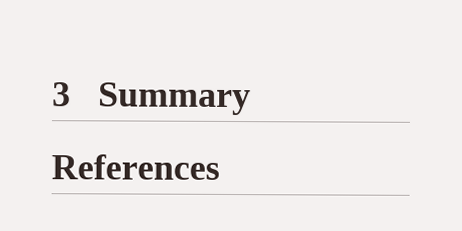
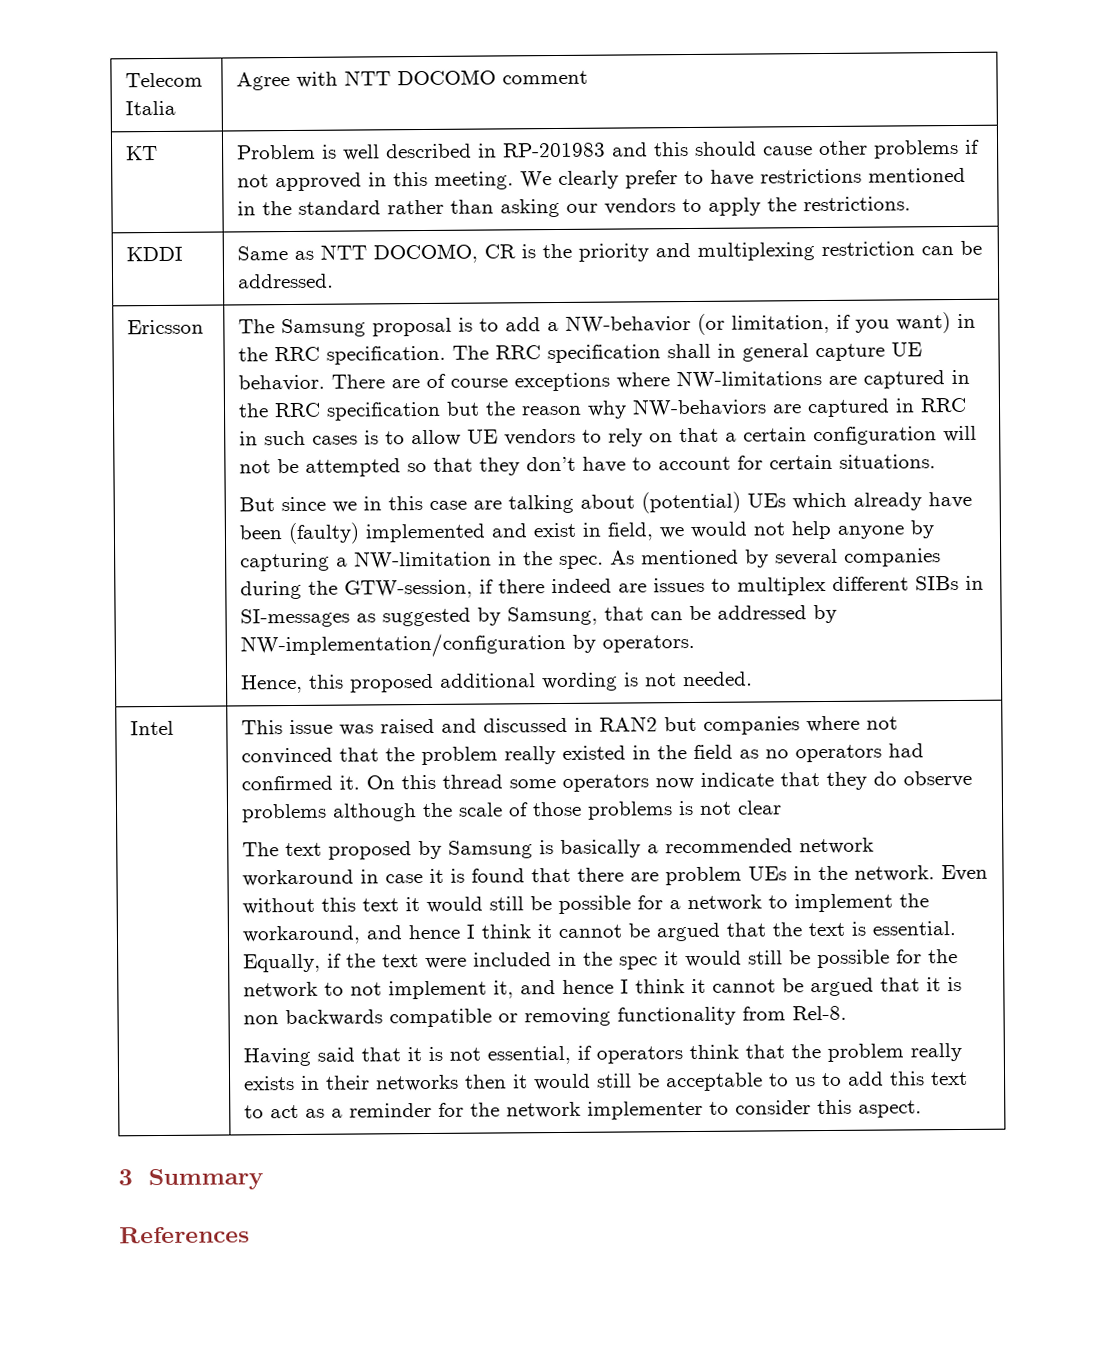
+ Telecom Italia | Agree with NTT DOCOMO comment
+ KT | Problem is well described in RP-201983 and this should cause other problems if not approved in this meeting. We clearly prefer to have restrictions mentioned in the standard rather than asking our vendors to apply the restrictions.
+ KDDI | Same as NTT DOCOMO, CR is the priority and multiplexing restriction can be addressed.
+ Ericsson | The Samsung proposal is to add a NW-behavior (or limitation, if you want) in the RRC specification. The RRC specification shall in general capture UE behavior. There are of course exceptions where NW-limitations are captured in the RRC specification but the reason why NW-behaviors are captured in RRC in such cases is to allow UE vendors to rely on that a certain configuration will not be attempted so that they don’t have to account for certain situations.
+ But since we in this case are talking about (potential) UEs which already have been (faulty) implemented and exist in field, we would not help anyone by capturing a NW-limitation in the spec. As mentioned by several companies during the GTW-session, if there indeed are issues to multiplex different SIBs in SI-messages as suggested by Samsung, that can be addressed by NW-implementation/configuration by operators.
+ Hence, this proposed additional wording is not needed.
+ Intel | This issue was raised and discussed in RAN2 but companies where not convinced that the problem really existed in the field as no operators had confirmed it. On this thread some operators now indicate that they do observe problems although the scale of those problems is not clear
+ The text proposed by Samsung is basically a recommended network workaround in case it is found that there are problem UEs in the network. Even without this text it would still be possible for a network to implement the workaround, and hence I think it cannot be argued that the text is essential. Equally, if the text were included in the spec it would still be possible for the network to not implement it, and hence I think it cannot be argued that it is non backwards compatible or removing functionality from Rel-8.
+ Having said that it is not essential, if operators think that the problem really exists in their networks then it would still be acceptable to us to add this text to act as a reminder for the network implementer to consider this aspect.

